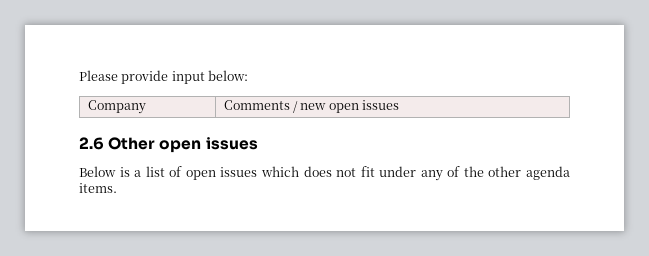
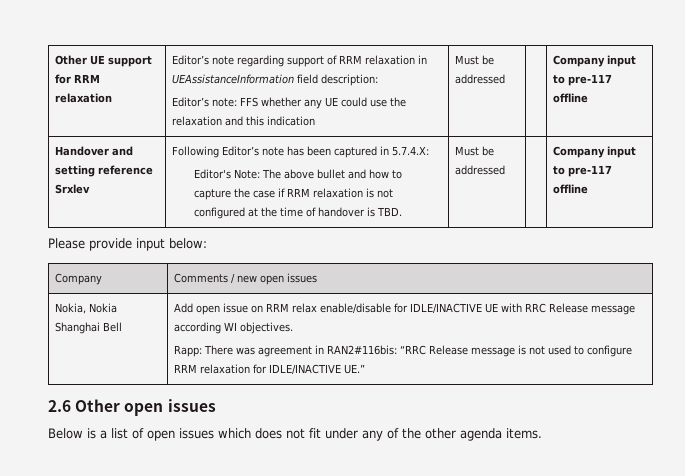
+ Other UE support for RRM relaxation | Editor’s note regarding support of RRM relaxation in UEAssistanceInformation field description:
+ Editor’s note: FFS whether any UE could use the relaxation and this indication | Must be addressed | | Company input to pre-117 offline
+ Handover and setting reference Srxlev | Following Editor’s note has been captured in 5.7.4.X:
+ Editor's Note: The above bullet and how to capture the case if RRM relaxation is not configured at the time of handover is TBD. | Must be addressed | | Company input to pre-117 offline
+ Nokia, Nokia Shanghai Bell | Add open issue on RRM relax enable/disable for IDLE/INACTIVE UE with RRC Release message according WI objectives.
+ Rapp: There was agreement in RAN2#116bis: “RRC Release message is not used to configure RRM relaxation for IDLE/INACTIVE UE.”

